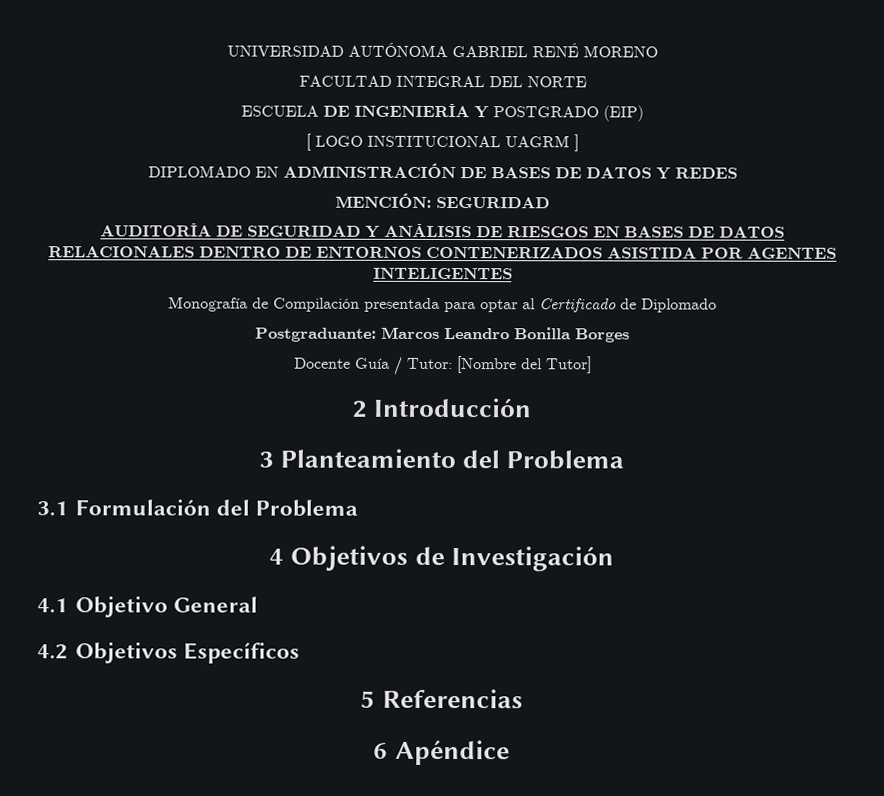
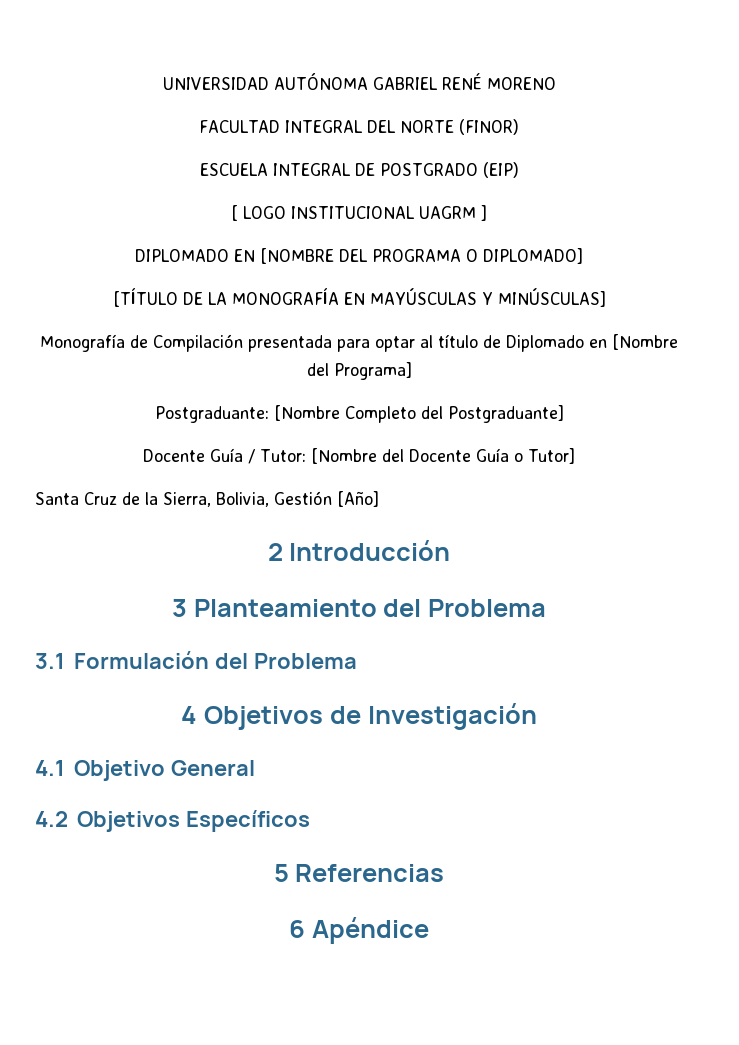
- FACULTAD INTEGRAL DEL NORTE
+ FACULTAD INTEGRAL DEL NORTE (FINOR)
- ESCUELA DE INGENIERÍA Y POSTGRADO (EIP)
+ ESCUELA INTEGRAL DE POSTGRADO (EIP)
- DIPLOMADO EN ADMINISTRACIÓN DE BASES DE DATOS Y REDES
- MENCIÓN: SEGURIDAD
- AUDITORÍA DE SEGURIDAD Y ANÁLISIS DE RIESGOS EN BASES DE DATOS RELACIONALES DENTRO DE ENTORNOS CONTENERIZADOS ASISTIDA POR AGENTES INTELIGENTES
+ DIPLOMADO EN [NOMBRE DEL PROGRAMA O DIPLOMADO]
+ [TÍTULO DE LA MONOGRAFÍA EN MAYÚSCULAS Y MINÚSCULAS]
- Monografía de Compilación presentada para optar al Certificado de Diplomado
- Postgraduante: Marcos Leandro Bonilla Borges
+ Monografía de Compilación presentada para optar al título de Diplomado en [Nombre del Programa]
+ Postgraduante: [Nombre Completo del Postgraduante]
- Docente Guía / Tutor: [Nombre del Tutor]
+ Docente Guía / Tutor: [Nombre del Docente Guía o Tutor]
+ Santa Cruz de la Sierra, Bolivia, Gestión [Año]

